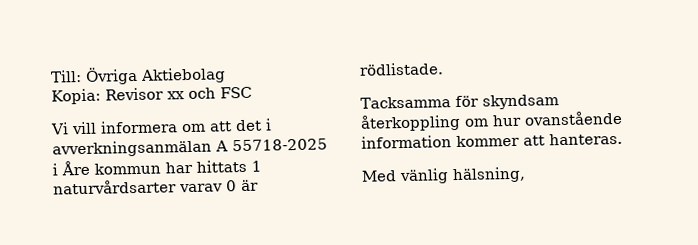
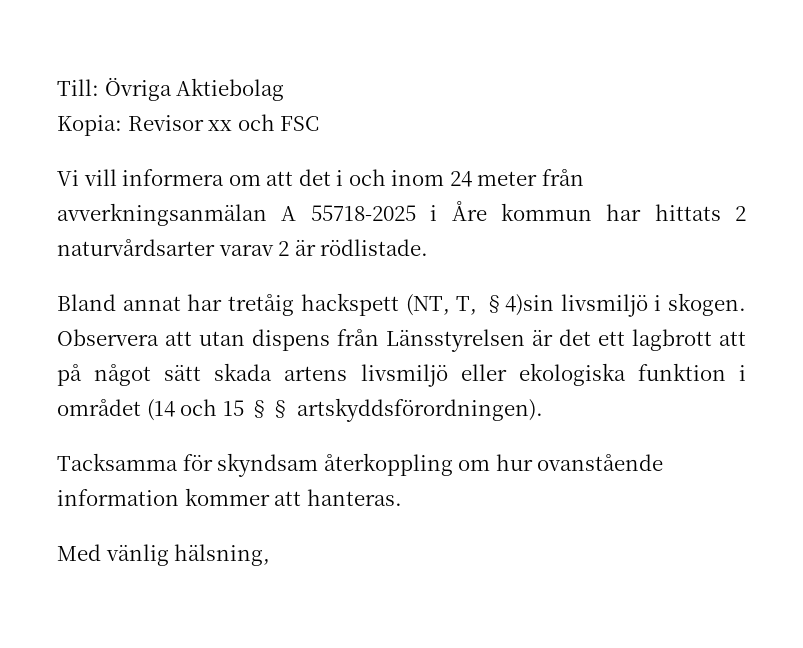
- Vi vill informera om att det i avverkningsanmälan A 55718-2025 i Åre kommun har hittats 1 naturvårdsarter varav 0 är rödlistade.
+ Vi vill informera om att det i och inom 24 meter från avverkningsanmälan A 55718-2025 i Åre kommun har hittats 2 naturvårdsarter varav 2 är rödlistade.
+ Bland annat har tretåig hackspett (NT, T, §4)sin livsmiljö i skogen. Observera att utan dispens från Länsstyrelsen är det ett lagbrott att på något sätt skada artens livsmiljö eller ekologiska funktion i området (14 och 15 §§ artskyddsförordningen).

